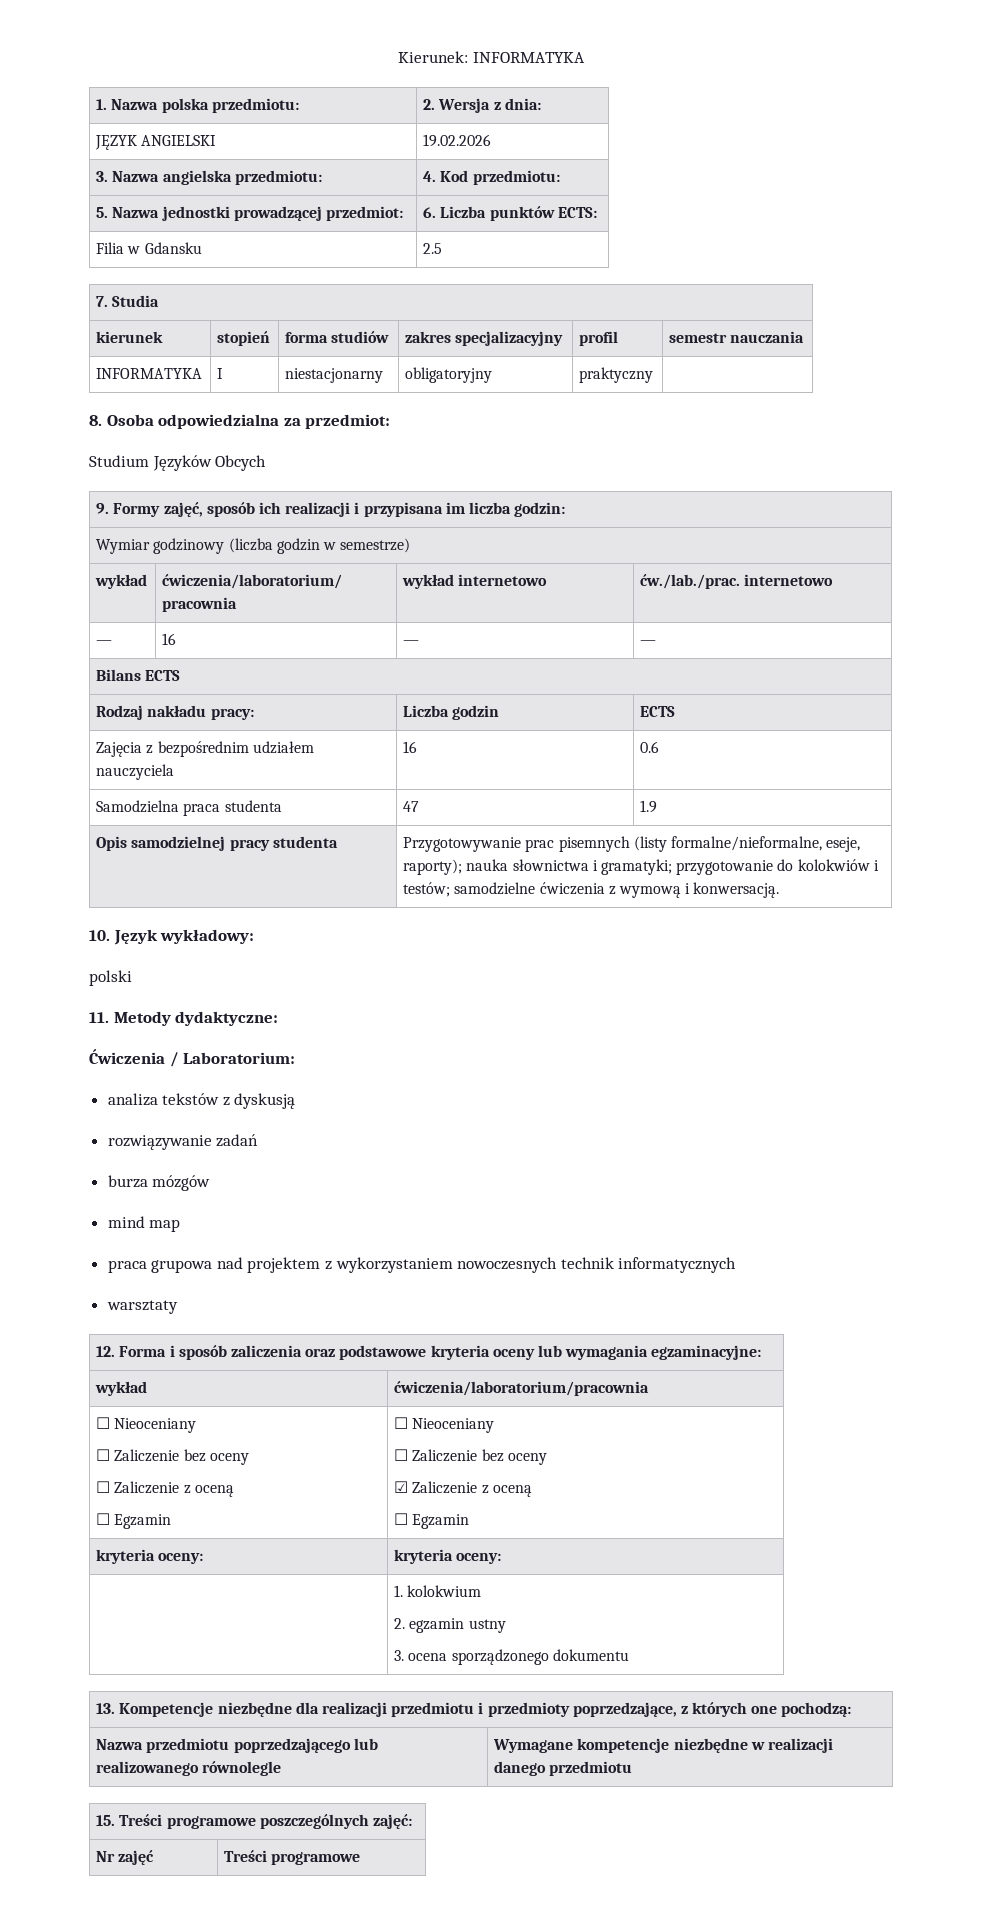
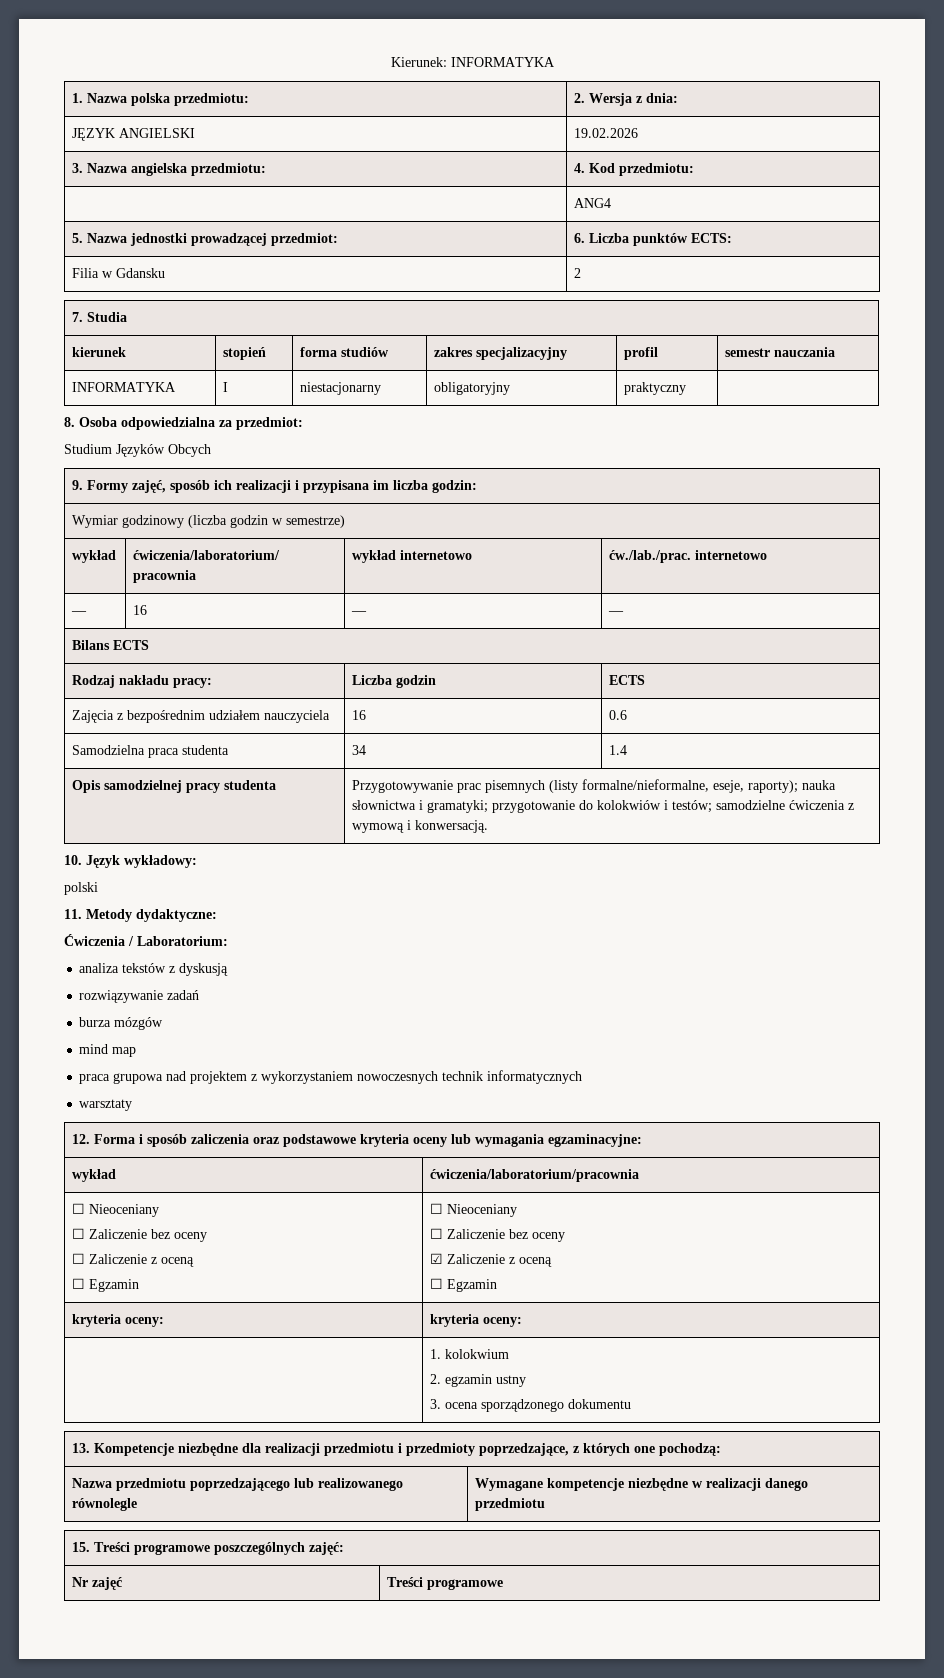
+ | ANG4
- Filia w Gdansku | 2.5
+ Filia w Gdansku | 2
- Samodzielna praca studenta | 47 | 1.9
+ Samodzielna praca studenta | 34 | 1.4

